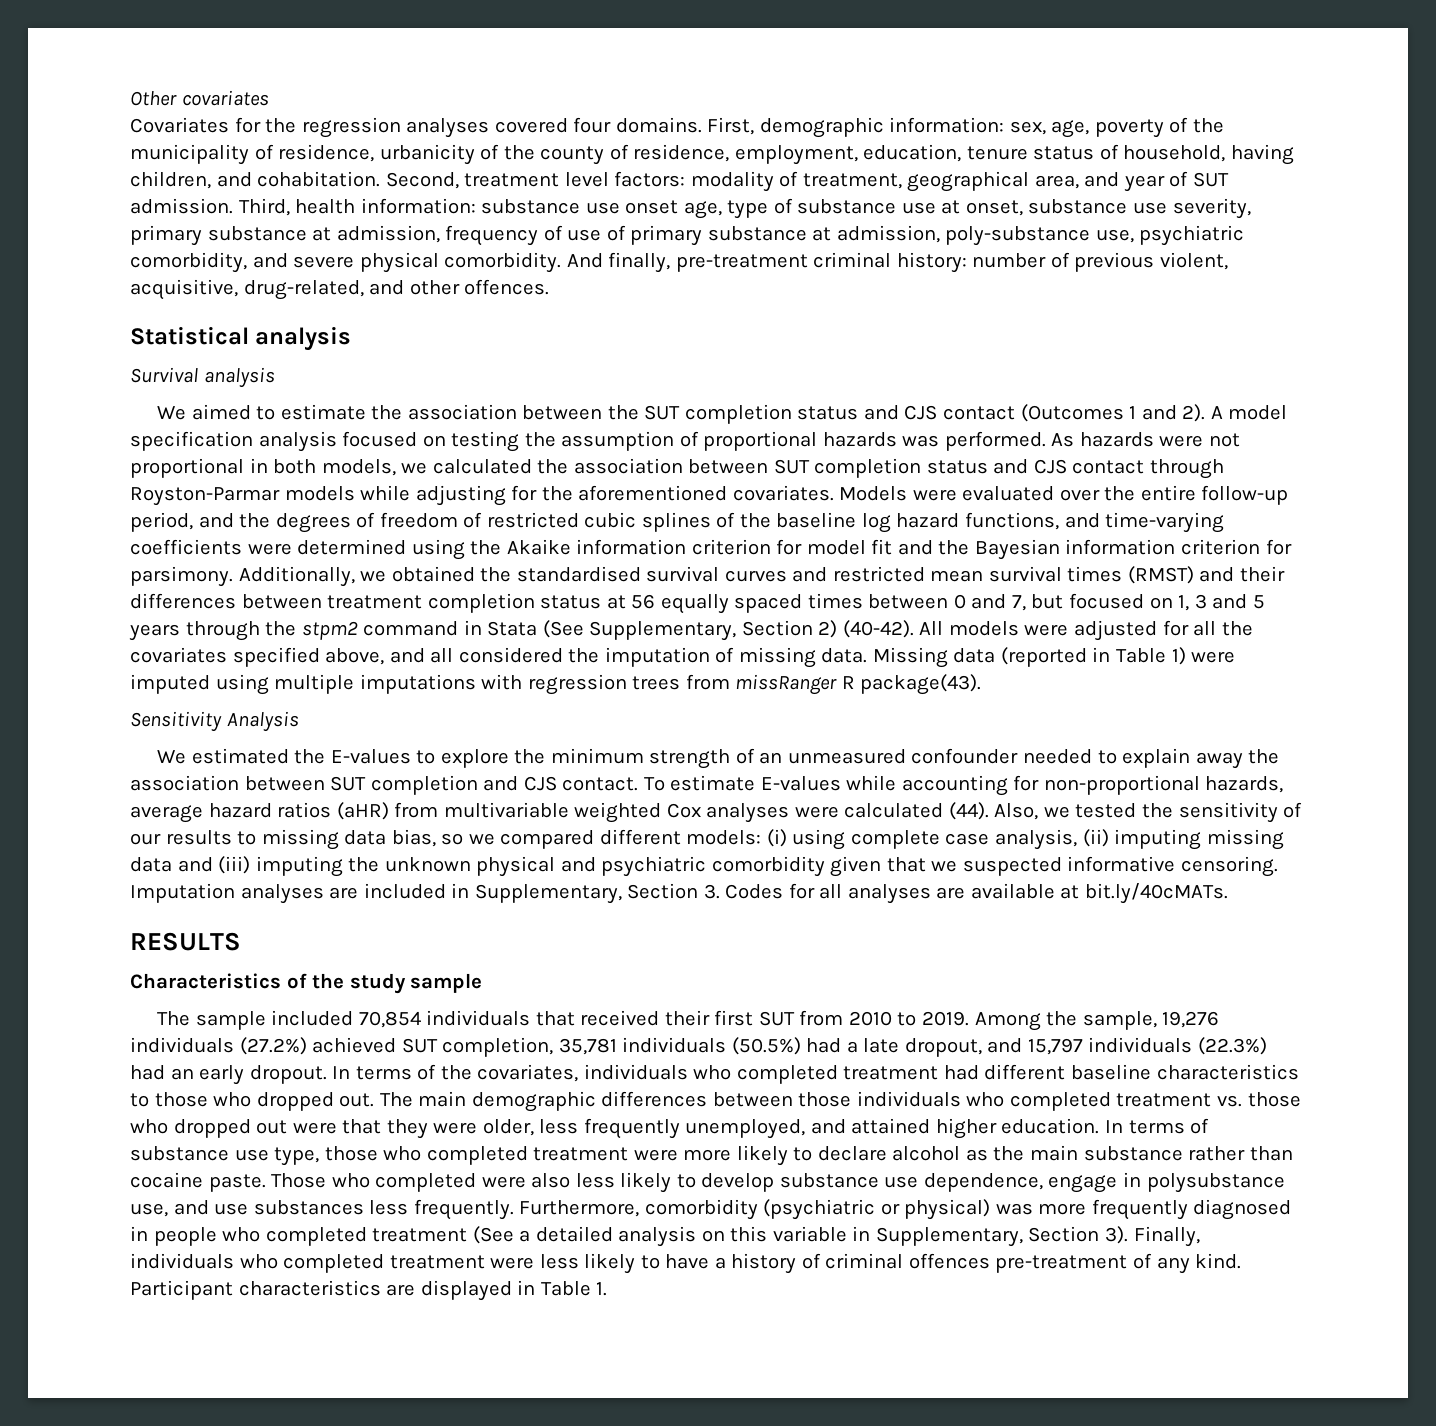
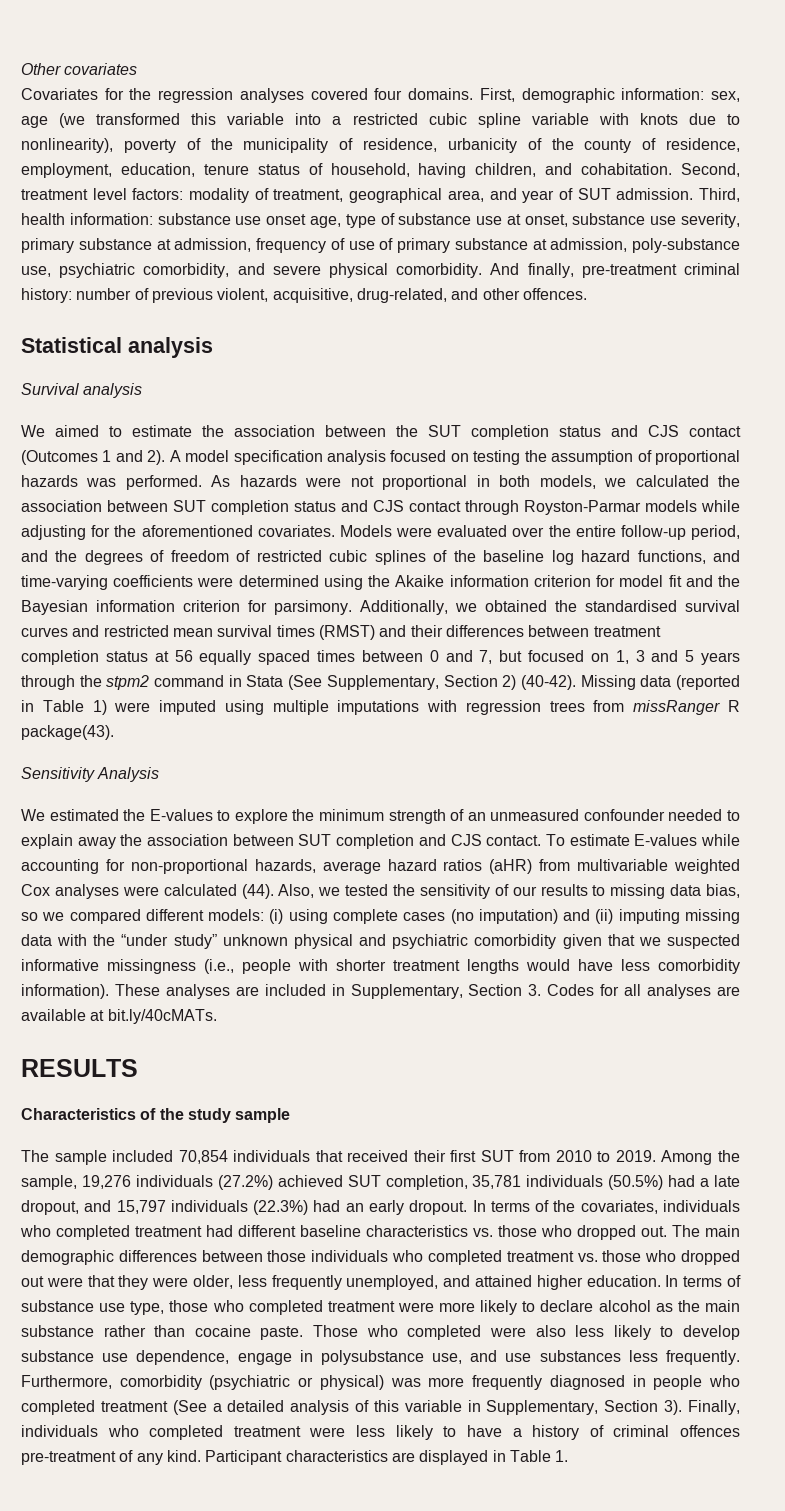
- First, demographic information: sex, age, poverty of the municipality of residence, urbanicity of the county of residence, employment, education, tenure status of household, having children, and cohabitation.
+ First, demographic information: sex, age (we transformed this variable into a restricted cubic spline variable with knots due to nonlinearity), poverty of the municipality of residence, urbanicity of the county of residence, employment, education, tenure status of household, having children, and cohabitation.
- All models were adjusted for all the covariates specified above, and all considered the imputation of missing data.
- Also, we tested the sensitivity of our results to missing data bias, so we compared different models: (i) using complete case analysis, (ii) imputing missing data and (iii) imputing the unknown physical and psychiatric comorbidity given that we suspected informative censoring. Imputation analyses are included in Supplementary, Section 3. Codes for all analyses are available at bit.ly/40cMATs.
+ Also, we tested the sensitivity of our results to missing data bias, so we compared different models: (i) using complete cases (no imputation) and (ii) imputing missing data with the “under study” unknown physical and psychiatric comorbidity given that we suspected informative missingness (i.e., people with shorter treatment lengths would have less comorbidity information). These analyses are included in Supplementary, Section 3. Codes for all analyses are available at bit.ly/40cMATs.
- In terms of the covariates, individuals who completed treatment had different baseline characteristics to those who dropped out.
+ In terms of the covariates, individuals who completed treatment had different baseline characteristics vs. those who dropped out.
- Furthermore, comorbidity (psychiatric or physical) was more frequently diagnosed in people who completed treatment (See a detailed analysis on this variable in Supplementary, Section 3).
+ Furthermore, comorbidity (psychiatric or physical) was more frequently diagnosed in people who completed treatment (See a detailed analysis of this variable in Supplementary, Section 3).

